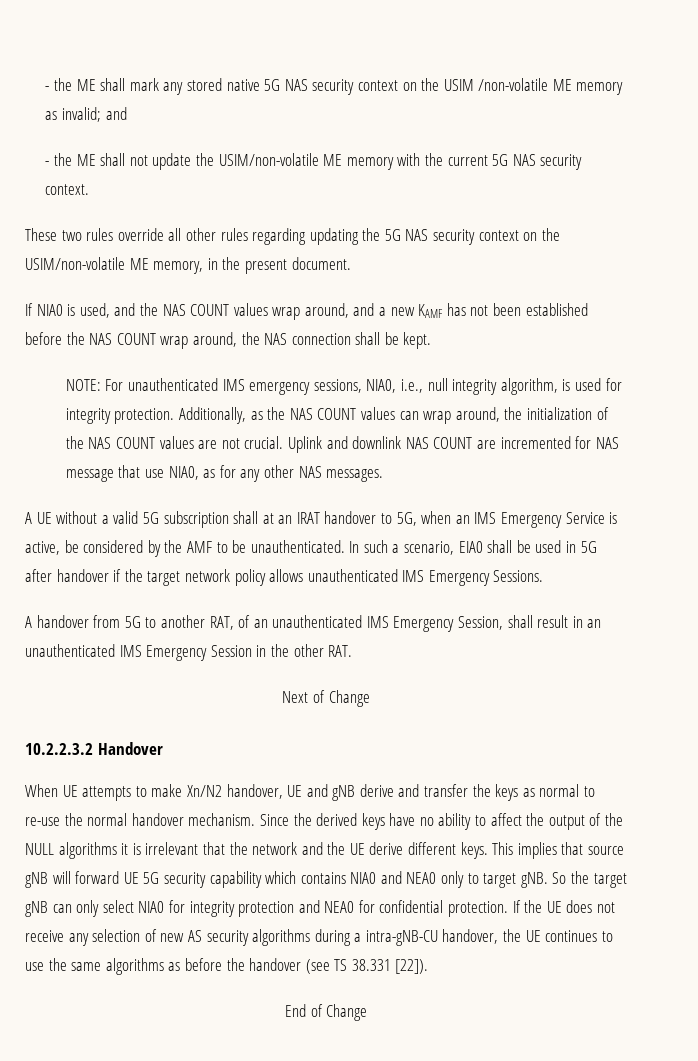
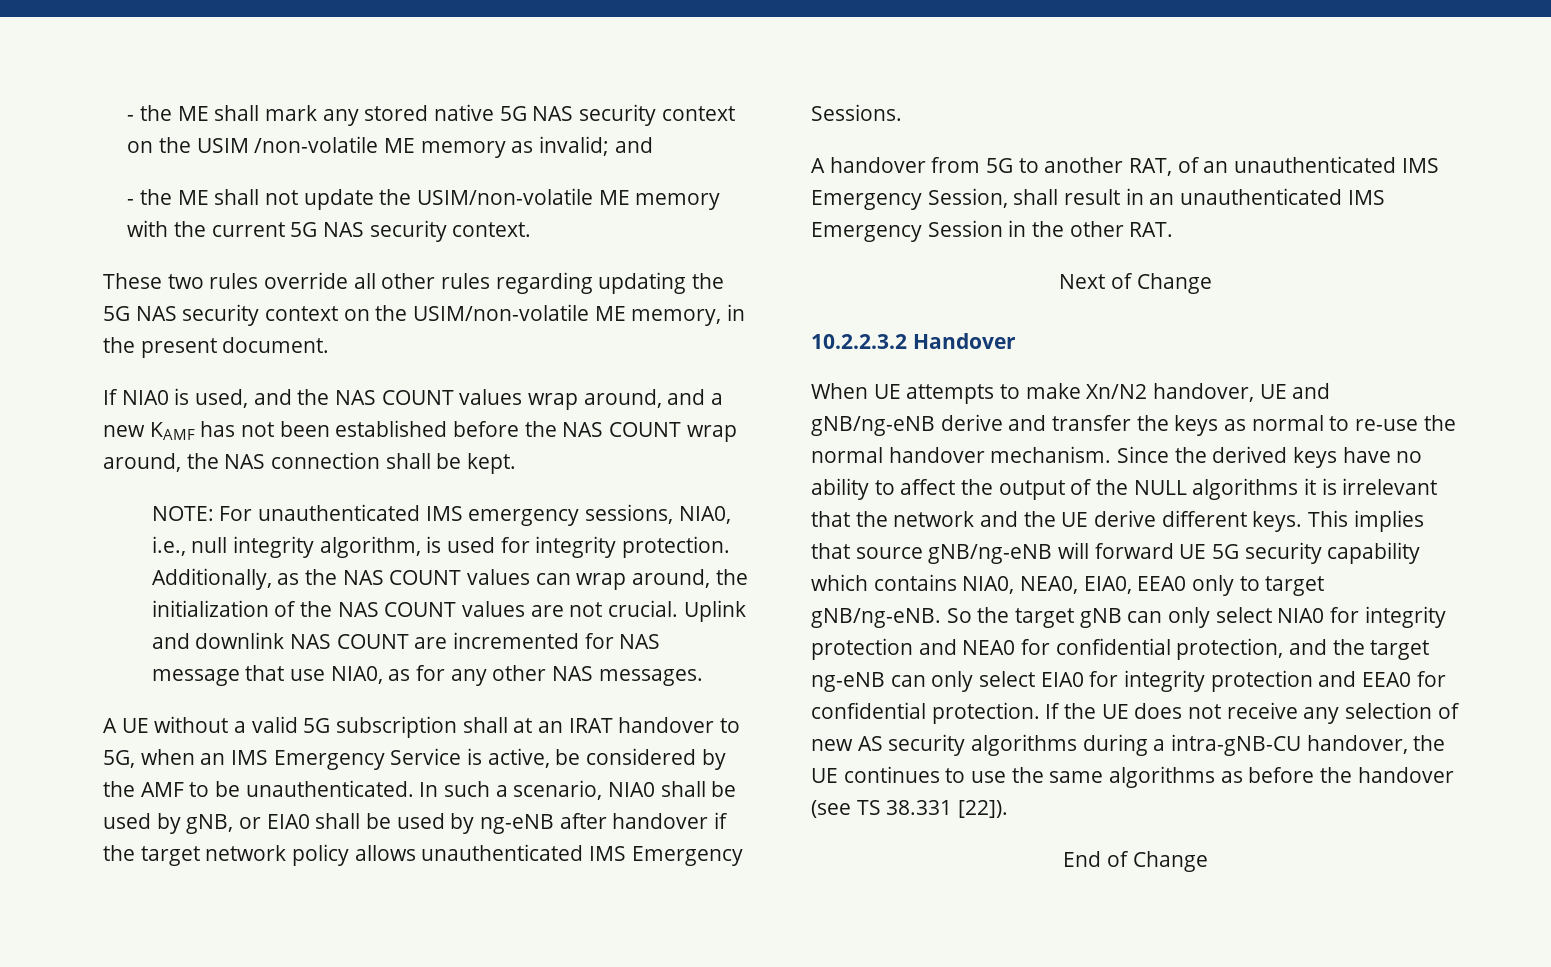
- In such a scenario, EIA0 shall be used in 5G after handover if the target network policy allows unauthenticated IMS Emergency Sessions.
+ In such a scenario, NIA0 shall be used by gNB, or EIA0 shall be used by ng-eNB after handover if the target network policy allows unauthenticated IMS Emergency Sessions.
- When UE attempts to make Xn/N2 handover, UE and gNB derive and transfer the keys as normal to re-use the normal handover mechanism.
+ When UE attempts to make Xn/N2 handover, UE and gNB/ng-eNB derive and transfer the keys as normal to re-use the normal handover mechanism.
- This implies that source gNB will forward UE 5G security capability which contains NIA0 and NEA0 only to target gNB.
+ This implies that source gNB/ng-eNB will forward UE 5G security capability which contains NIA0, NEA0, EIA0, EEA0 only to target gNB/ng-eNB.
- So the target gNB can only select NIA0 for integrity protection and NEA0 for confidential protection.
+ So the target gNB can only select NIA0 for integrity protection and NEA0 for confidential protection, and the target ng-eNB can only select EIA0 for integrity protection and EEA0 for confidential protection.

